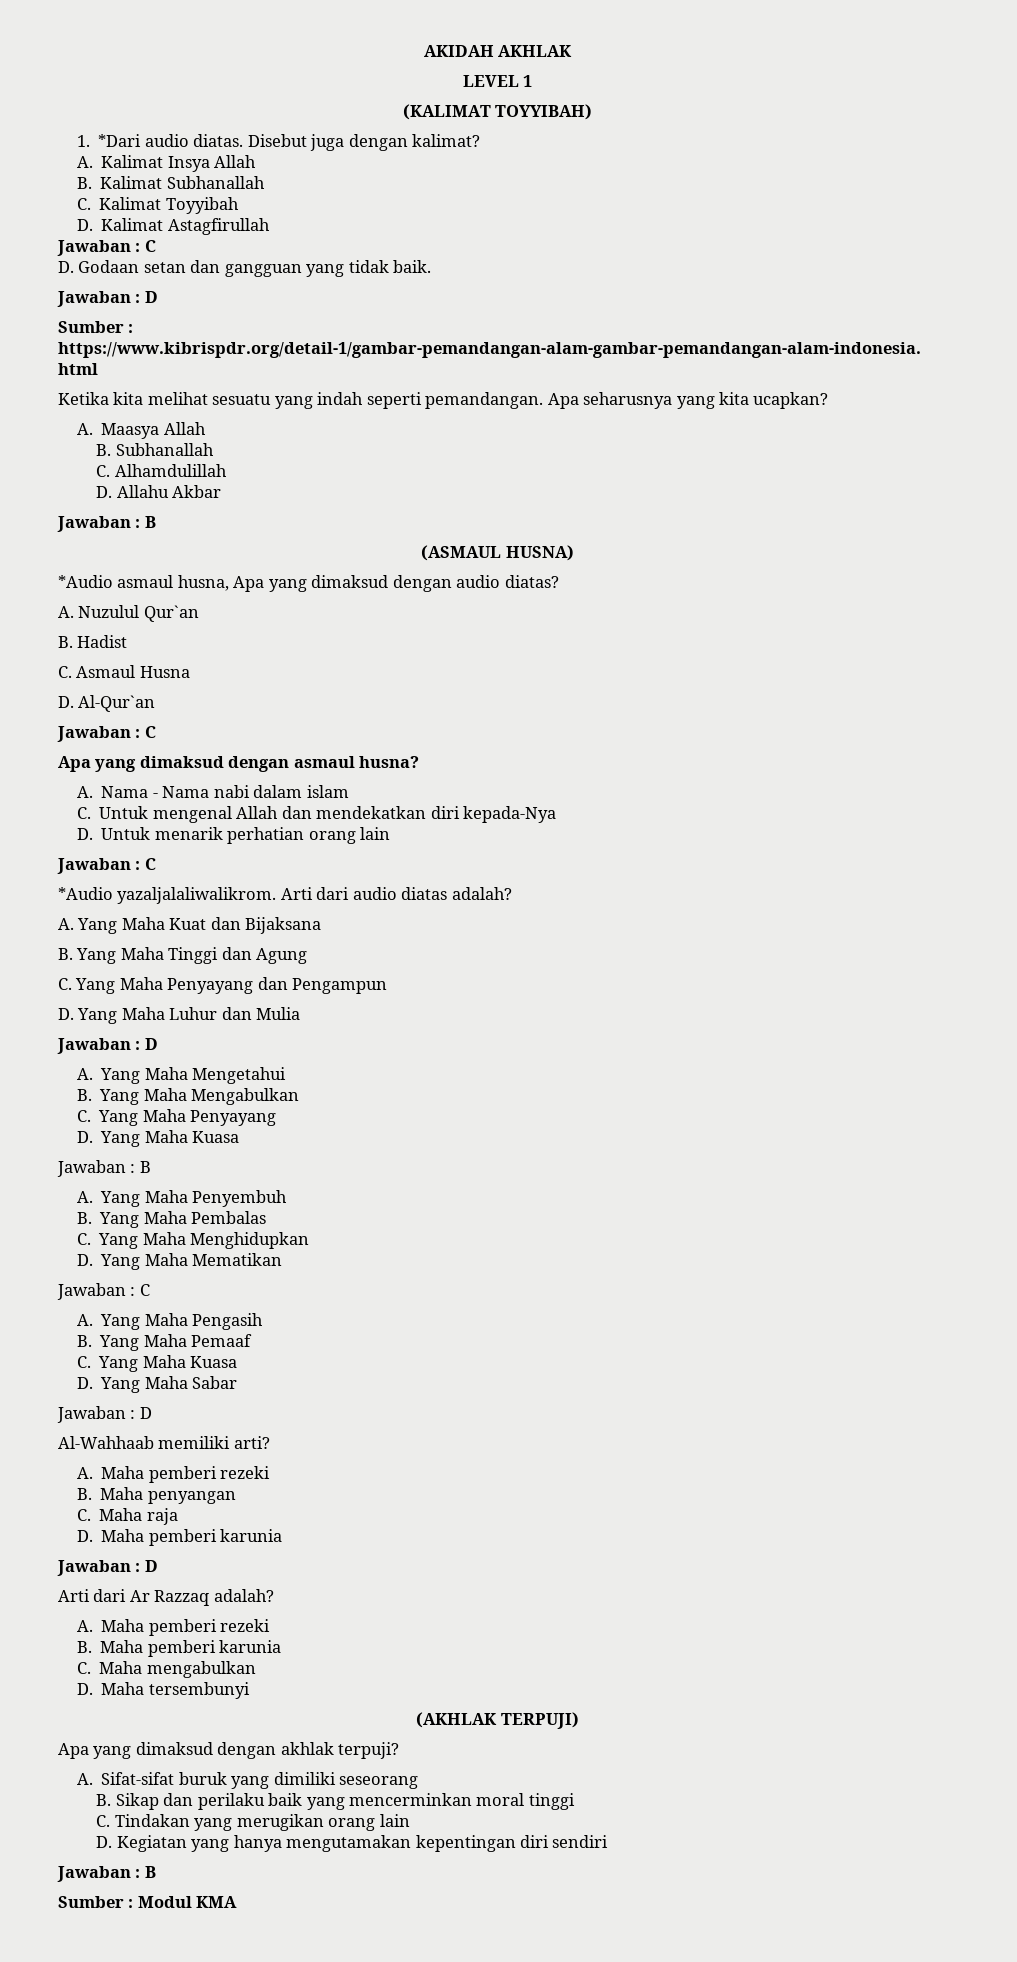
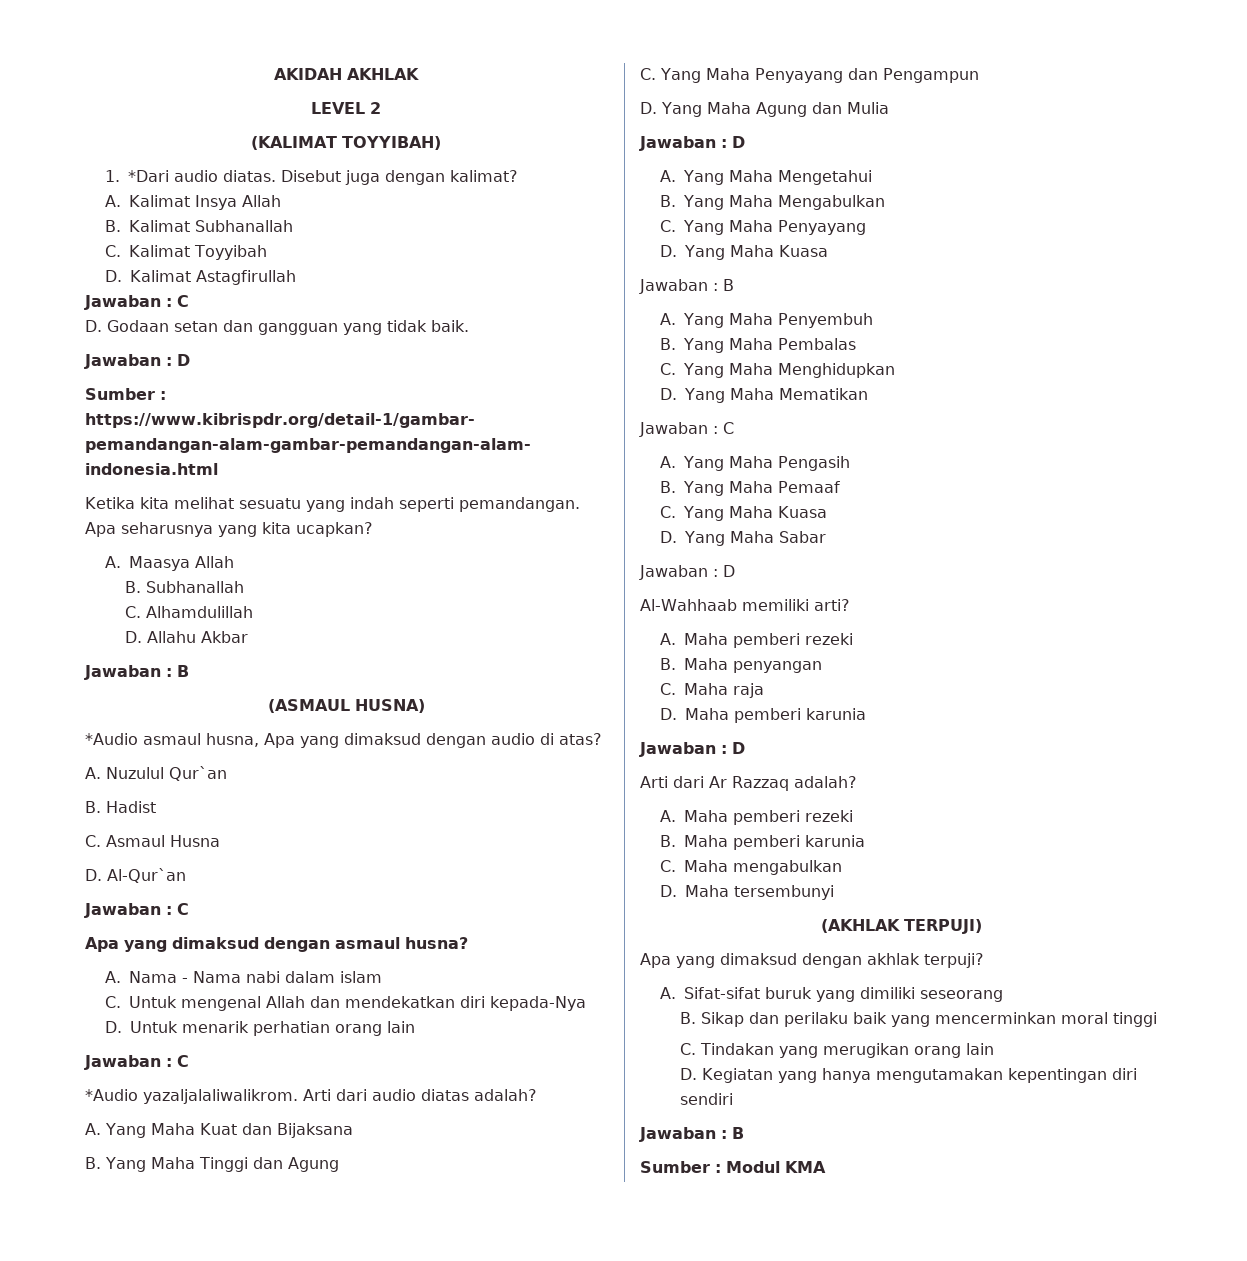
- LEVEL 1
+ LEVEL 2
- *Audio asmaul husna, Apa yang dimaksud dengan audio diatas?
+ *Audio asmaul husna, Apa yang dimaksud dengan audio di atas?
- D. Yang Maha Luhur dan Mulia
+ D. Yang Maha Agung dan Mulia

